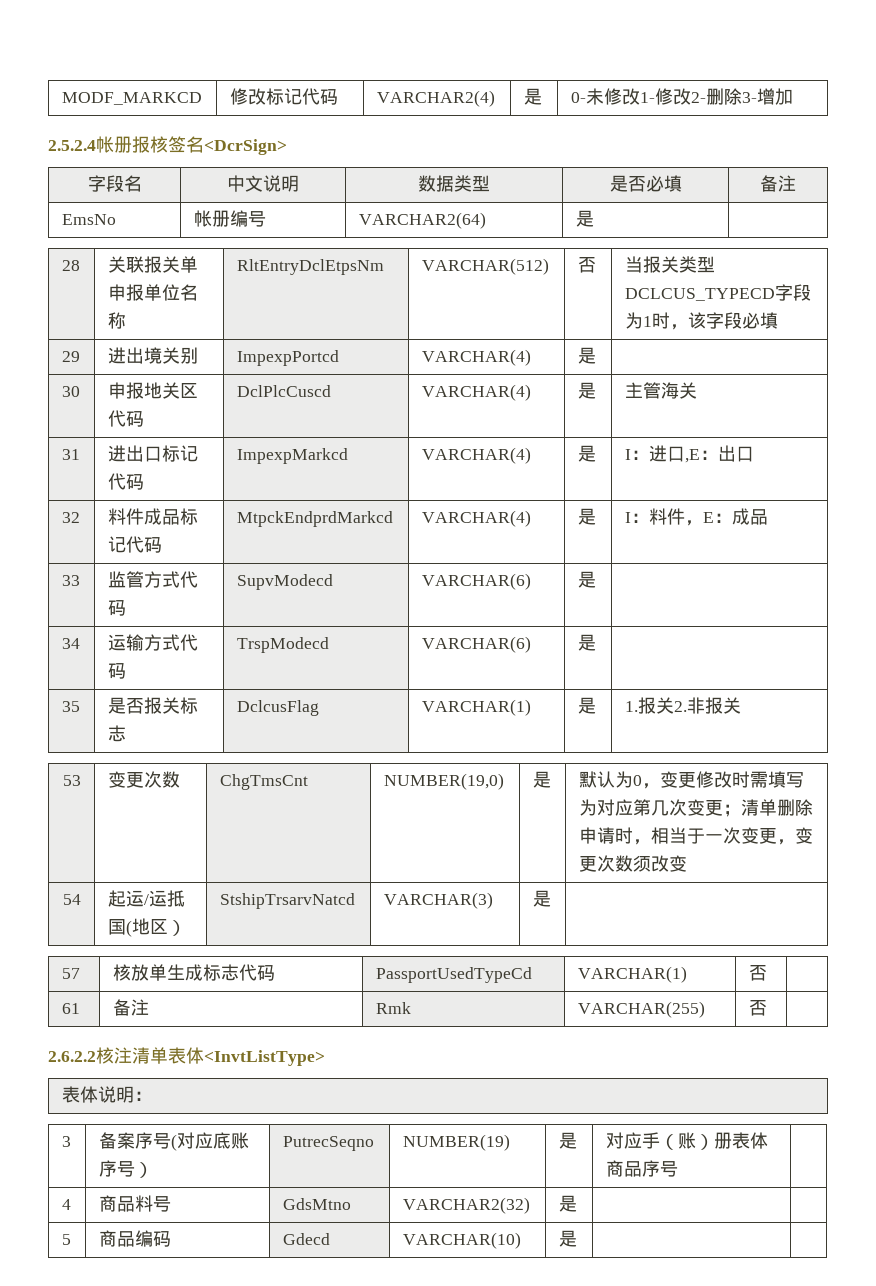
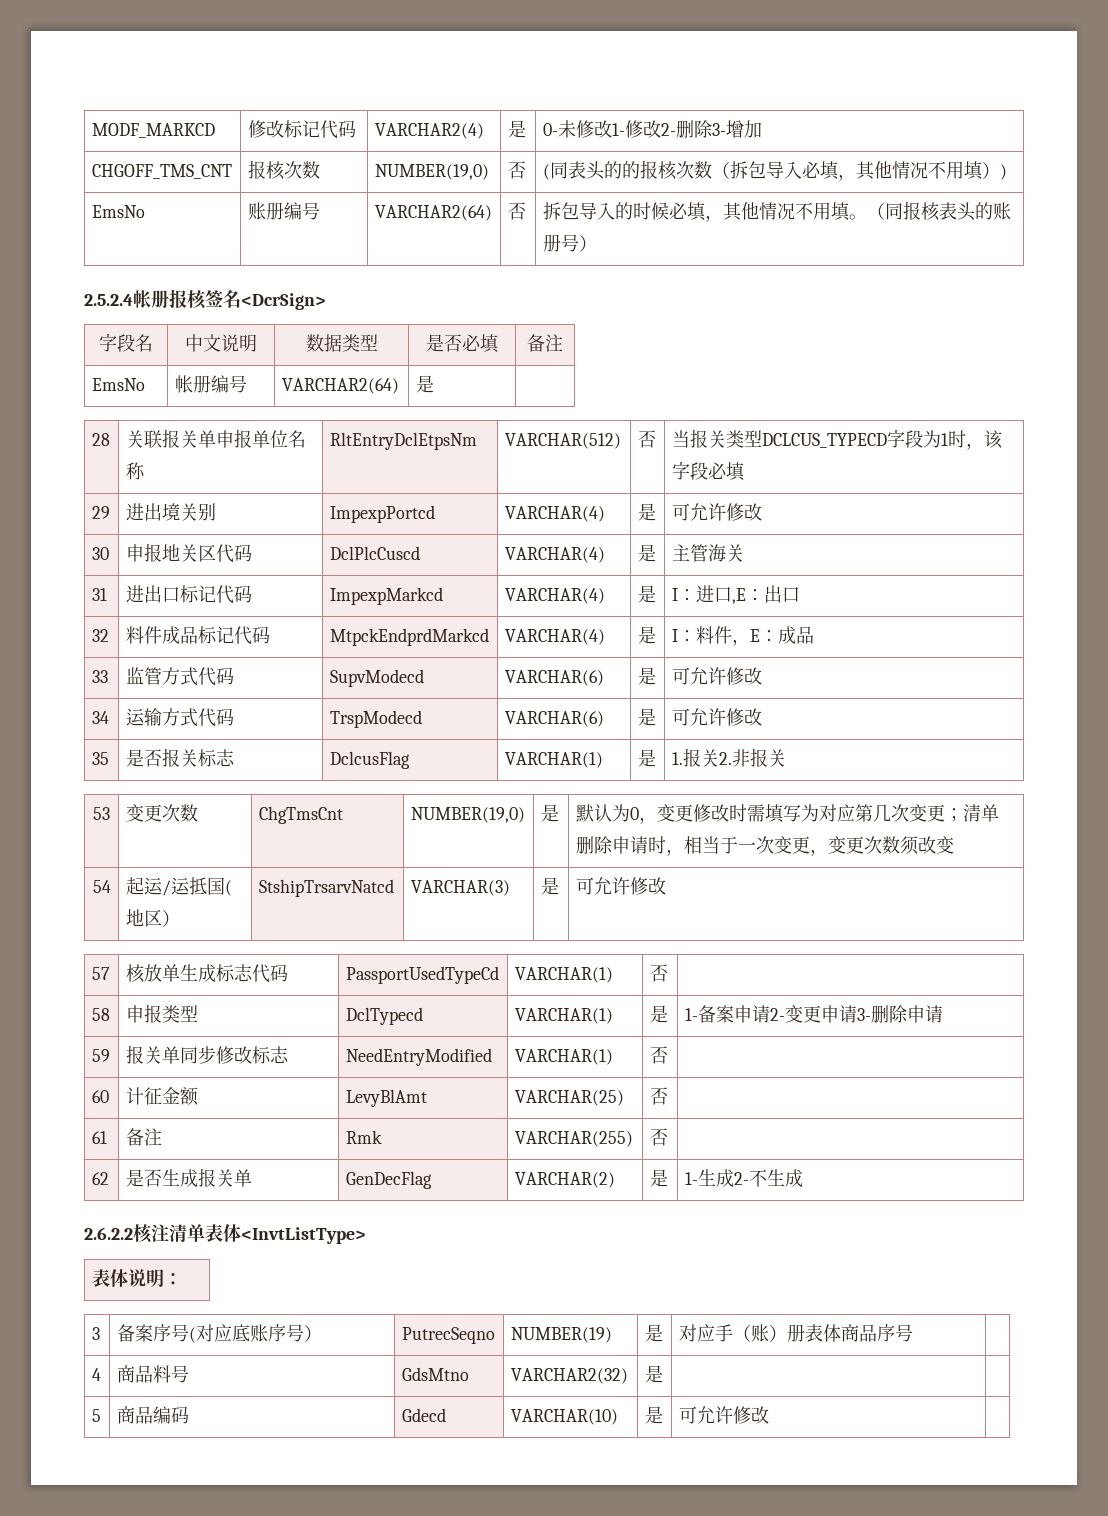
+ CHGOFF_TMS_CNT | 报核次数 | NUMBER(19,0) | 否 | (同表头的的报核次数（拆包导入必填，其他情况不用填）)
+ EmsNo | 账册编号 | VARCHAR2(64) | 否 | 拆包导入的时候必填，其他情况不用填。（同报核表头的账册号）
- 29 | 进出境关别 | ImpexpPortcd | VARCHAR(4) | 是 |
+ 29 | 进出境关别 | ImpexpPortcd | VARCHAR(4) | 是 | 可允许修改
- 33 | 监管方式代码 | SupvModecd | VARCHAR(6) | 是 |
+ 33 | 监管方式代码 | SupvModecd | VARCHAR(6) | 是 | 可允许修改
- 34 | 运输方式代码 | TrspModecd | VARCHAR(6) | 是 |
+ 34 | 运输方式代码 | TrspModecd | VARCHAR(6) | 是 | 可允许修改
- 54 | 起运/运抵国(地区） | StshipTrsarvNatcd | VARCHAR(3) | 是 |
+ 54 | 起运/运抵国(地区） | StshipTrsarvNatcd | VARCHAR(3) | 是 | 可允许修改
+ 58 | 申报类型 | DclTypecd | VARCHAR(1) | 是 | 1-备案申请2-变更申请3-删除申请
+ 59 | 报关单同步修改标志 | NeedEntryModified | VARCHAR(1) | 否 |
+ 60 | 计征金额 | LevyBlAmt | VARCHAR(25) | 否 |
+ 62 | 是否生成报关单 | GenDecFlag | VARCHAR(2) | 是 | 1-生成2-不生成
- 5 | 商品编码 | Gdecd | VARCHAR(10) | 是 | |
+ 5 | 商品编码 | Gdecd | VARCHAR(10) | 是 | 可允许修改 |

